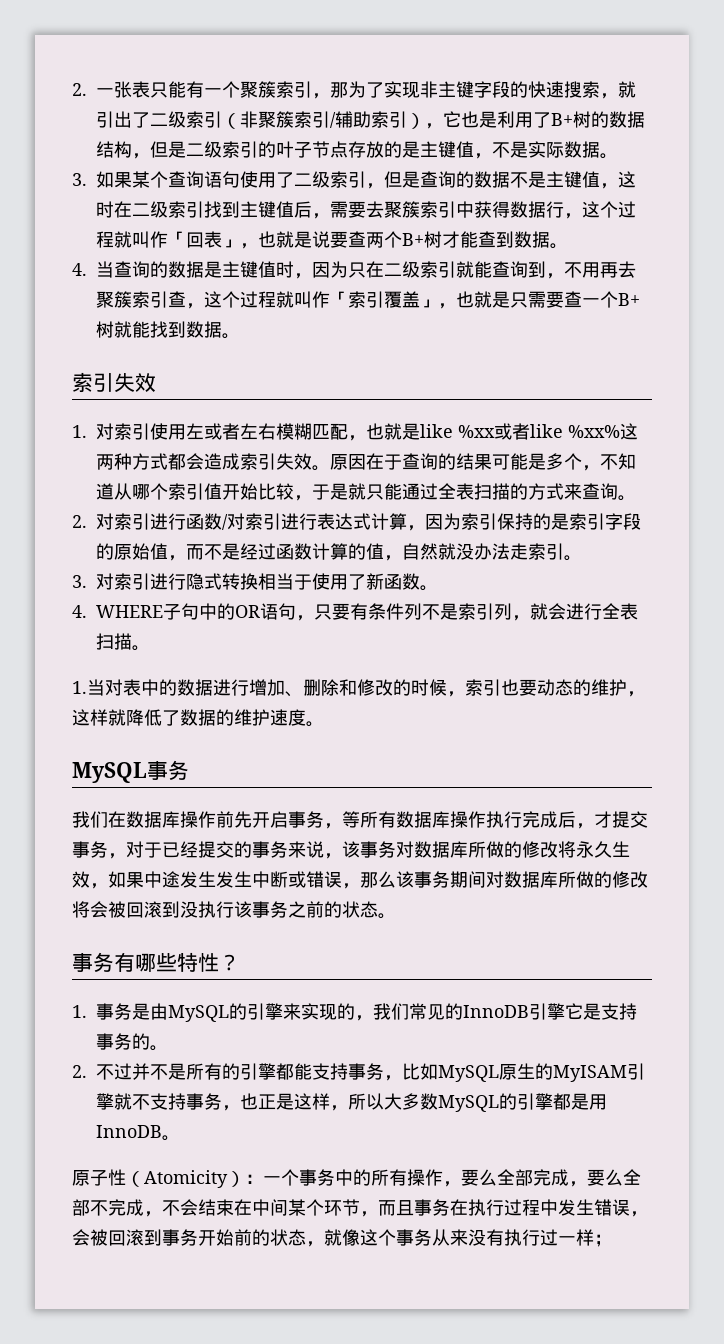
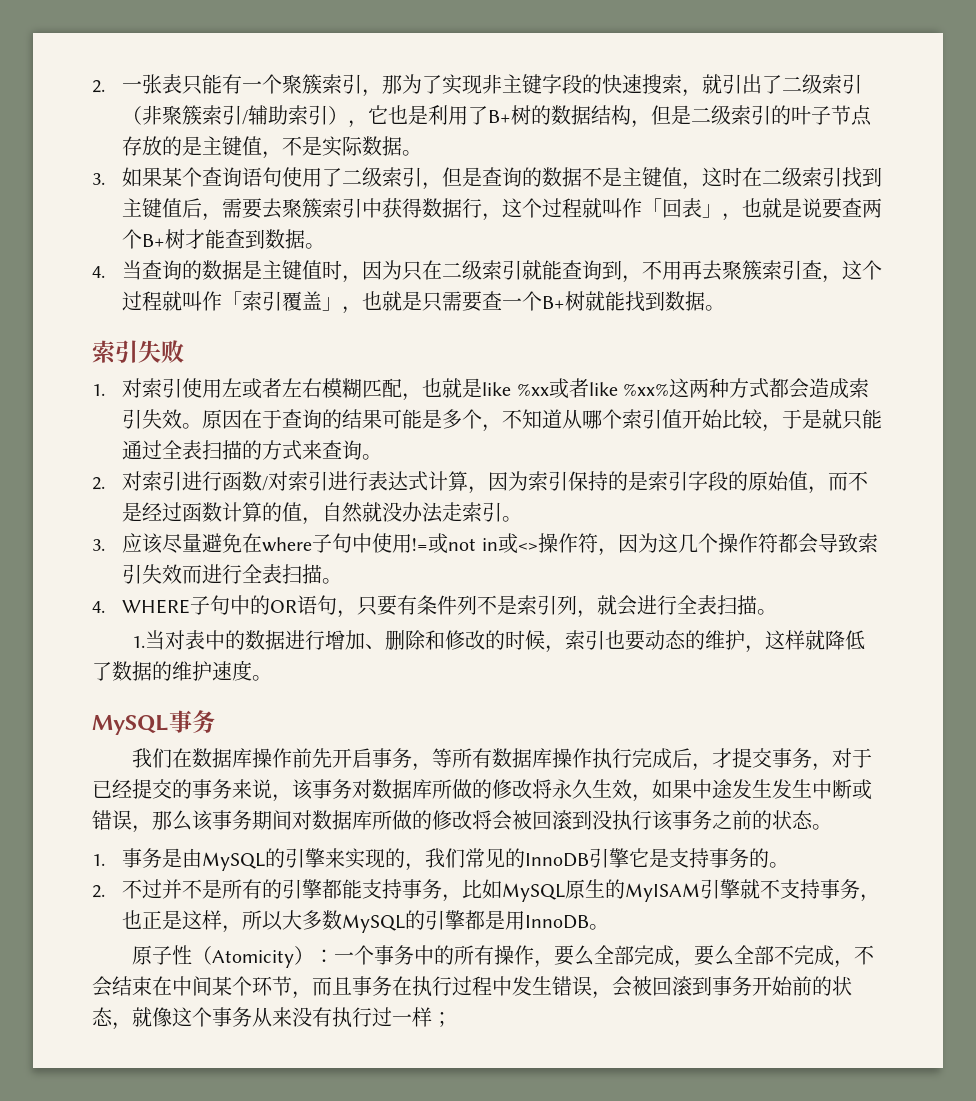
  4.当查询的数据是主键值时，因为只在二级索引就能查询到，不用再去聚簇索引查，这个过程就叫作「索引覆盖」，也就是只需要查一个B+树就能找到数据。
- 索引失效
+ 索引失败
- 3.对索引进行隐式转换相当于使用了新函数。
+ 3.应该尽量避免在where子句中使用!=或not in或<>操作符，因为这几个操作符都会导致索引失效而进行全表扫描。
- 事务有哪些特性？

